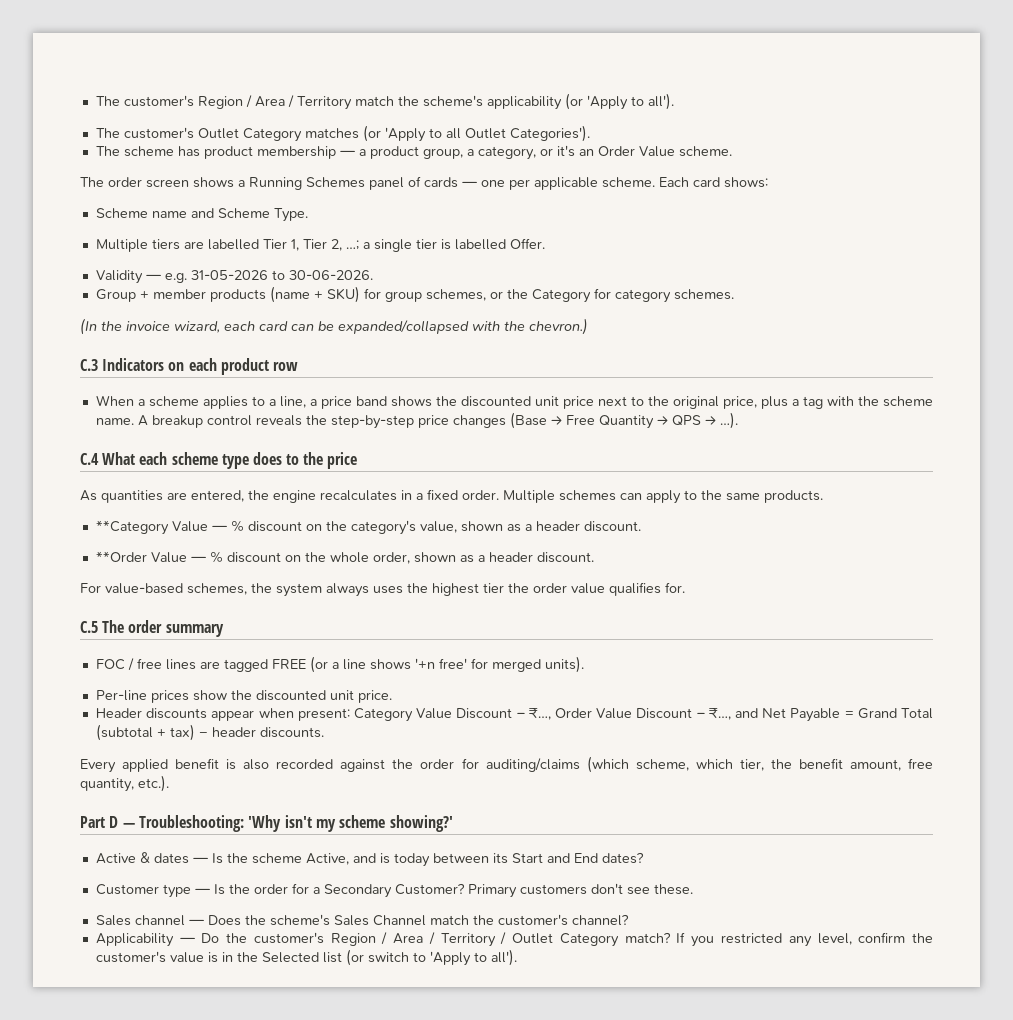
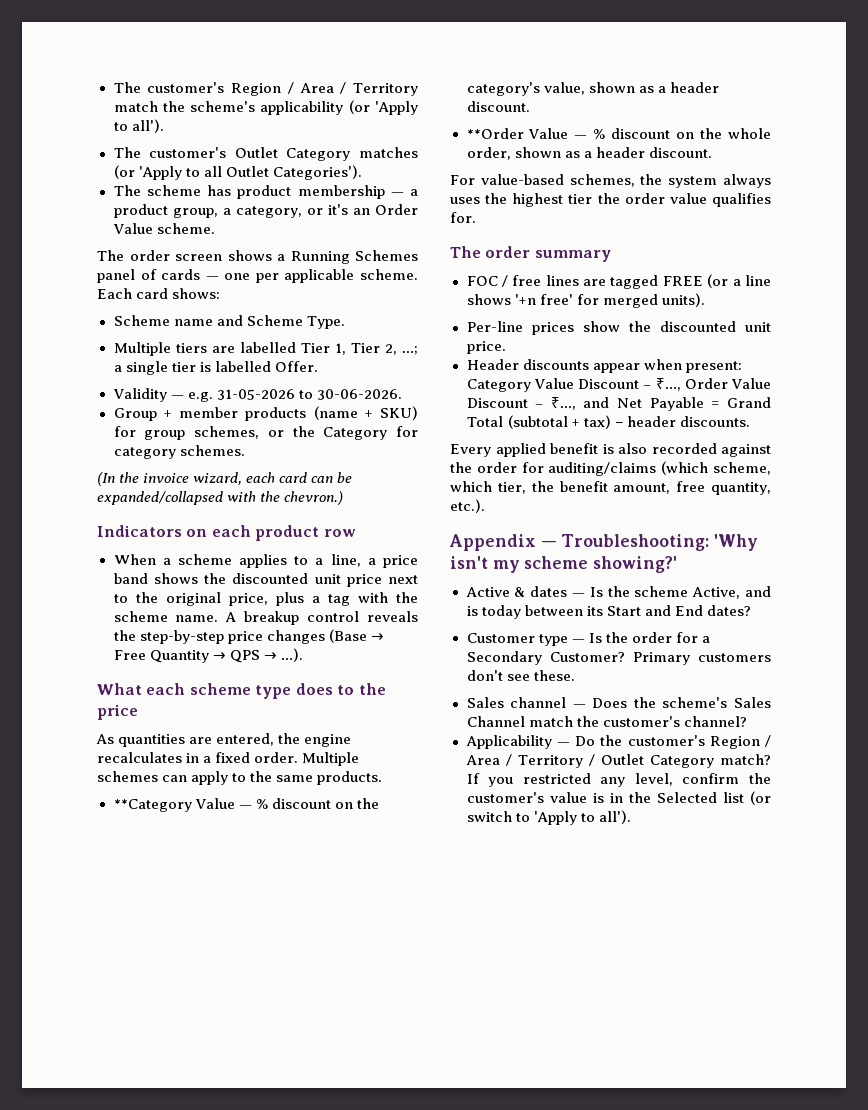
- C.3 Indicators on each product row
+ Indicators on each product row
- C.4 What each scheme type does to the price
+ What each scheme type does to the price
- C.5 The order summary
+ The order summary
- Part D — Troubleshooting: 'Why isn't my scheme showing?'
+ Appendix — Troubleshooting: 'Why isn't my scheme showing?'

